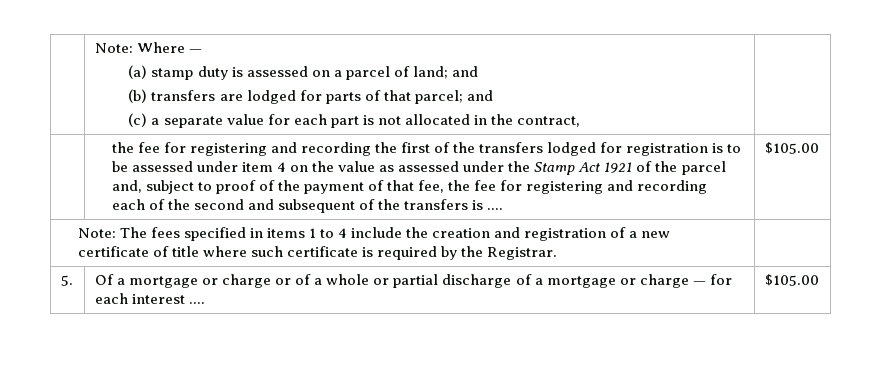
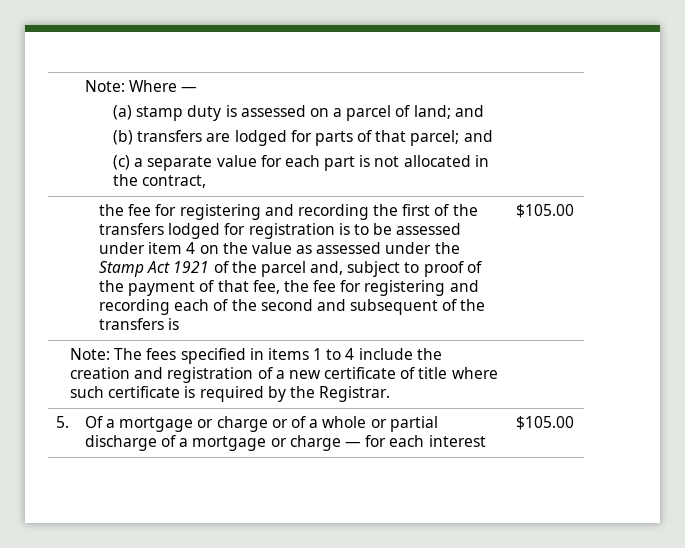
- the fee for registering and recording the first of the transfers lodged for registration is to be assessed under item 4 on the value as assessed under the Stamp Act 1921 of the parcel and, subject to proof of the payment of that fee, the fee for registering and recording each of the second and subsequent of the transfers is ....
+ the fee for registering and recording the first of the transfers lodged for registration is to be assessed under item 4 on the value as assessed under the Stamp Act 1921 of the parcel and, subject to proof of the payment of that fee, the fee for registering and recording each of the second and subsequent of the transfers is
- 5. | Of a mortgage or charge or of a whole or partial discharge of a mortgage or charge — for each interest .... | $105.00
+ 5. | Of a mortgage or charge or of a whole or partial discharge of a mortgage or charge — for each interest | $105.00

